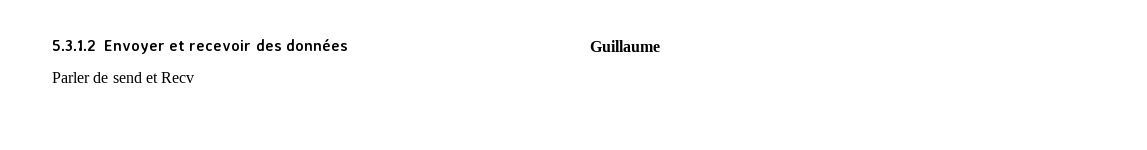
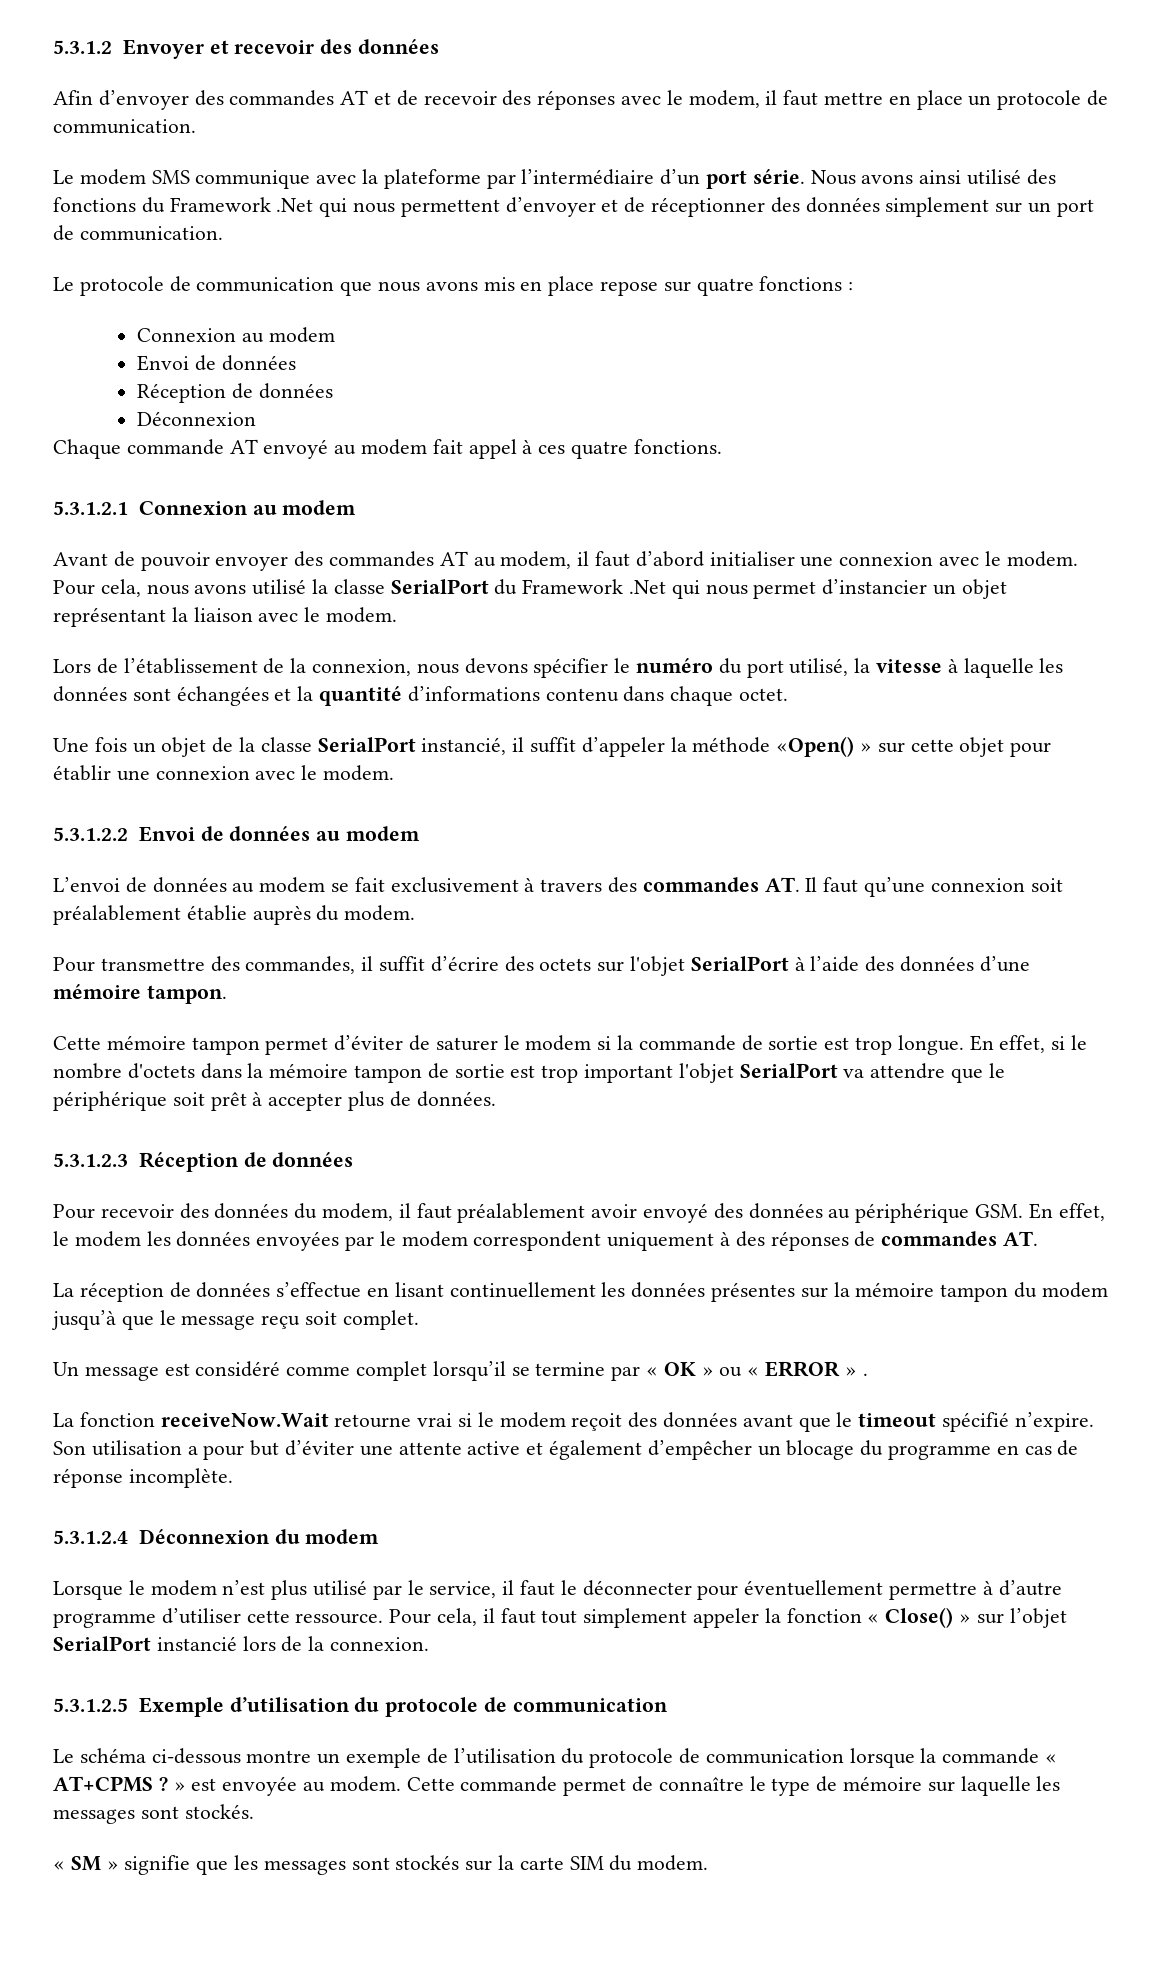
- Parler de send et Recv
- Guillaume
+ Afin d’envoyer des commandes AT et de recevoir des réponses avec le modem, il faut mettre en place un protocole de communication.
+ Le modem SMS communique avec la plateforme par l’intermédiaire d’un port série. Nous avons ainsi utilisé des fonctions du Framework .Net qui nous permettent d’envoyer et de réceptionner des données simplement sur un port de communication.
+ Le protocole de communication que nous avons mis en place repose sur quatre fonctions :
+ Connexion au modem
+ Envoi de données
+ Réception de données
+ Déconnexion
+ Chaque commande AT envoyé au modem fait appel à ces quatre fonctions.
+ 5.3.1.2.1 Connexion au modem
+ Avant de pouvoir envoyer des commandes AT au modem, il faut d’abord initialiser une connexion avec le modem. Pour cela, nous avons utilisé la classe SerialPort du Framework .Net qui nous permet d’instancier un objet représentant la liaison avec le modem.
+ Lors de l’établissement de la connexion, nous devons spécifier le numéro du port utilisé, la vitesse à laquelle les données sont échangées et la quantité d’informations contenu dans chaque octet.
+ Une fois un objet de la classe SerialPort instancié, il suffit d’appeler la méthode «Open() » sur cette objet pour établir une connexion avec le modem.
+ 5.3.1.2.2 Envoi de données au modem
+ L’envoi de données au modem se fait exclusivement à travers des commandes AT. Il faut qu’une connexion soit préalablement établie auprès du modem.
+ Pour transmettre des commandes, il suffit d’écrire des octets sur l'objet SerialPort à l’aide des données d’une mémoire tampon.
+ Cette mémoire tampon permet d’éviter de saturer le modem si la commande de sortie est trop longue. En effet, si le nombre d'octets dans la mémoire tampon de sortie est trop important l'objet SerialPort va attendre que le périphérique soit prêt à accepter plus de données.
+ 5.3.1.2.3 Réception de données
+ Pour recevoir des données du modem, il faut préalablement avoir envoyé des données au périphérique GSM. En effet, le modem les données envoyées par le modem correspondent uniquement à des réponses de commandes AT.
+ La réception de données s’effectue en lisant continuellement les données présentes sur la mémoire tampon du modem jusqu’à que le message reçu soit complet.
+ Un message est considéré comme complet lorsqu’il se termine par « OK » ou « ERROR » .
+ La fonction receiveNow.Wait retourne vrai si le modem reçoit des données avant que le timeout spécifié n’expire. Son utilisation a pour but d’éviter une attente active et également d’empêcher un blocage du programme en cas de réponse incomplète.
+ 5.3.1.2.4 Déconnexion du modem
+ Lorsque le modem n’est plus utilisé par le service, il faut le déconnecter pour éventuellement permettre à d’autre programme d’utiliser cette ressource. Pour cela, il faut tout simplement appeler la fonction « Close() » sur l’objet SerialPort instancié lors de la connexion.
+ 5.3.1.2.5 Exemple d’utilisation du protocole de communication
+ Le schéma ci-dessous montre un exemple de l’utilisation du protocole de communication lorsque la commande « AT+CPMS ? » est envoyée au modem. Cette commande permet de connaître le type de mémoire sur laquelle les messages sont stockés.
+ « SM » signifie que les messages sont stockés sur la carte SIM du modem.

